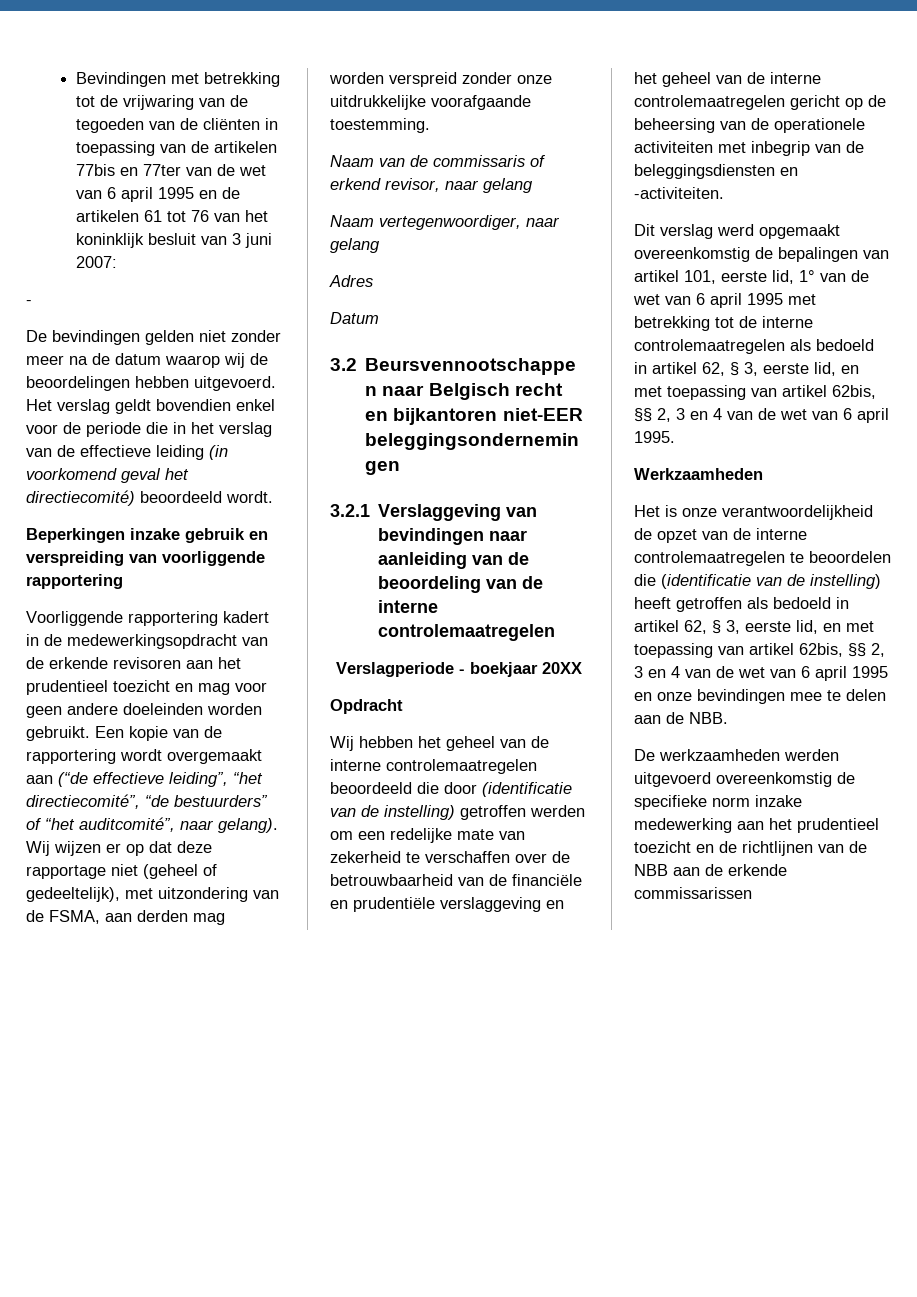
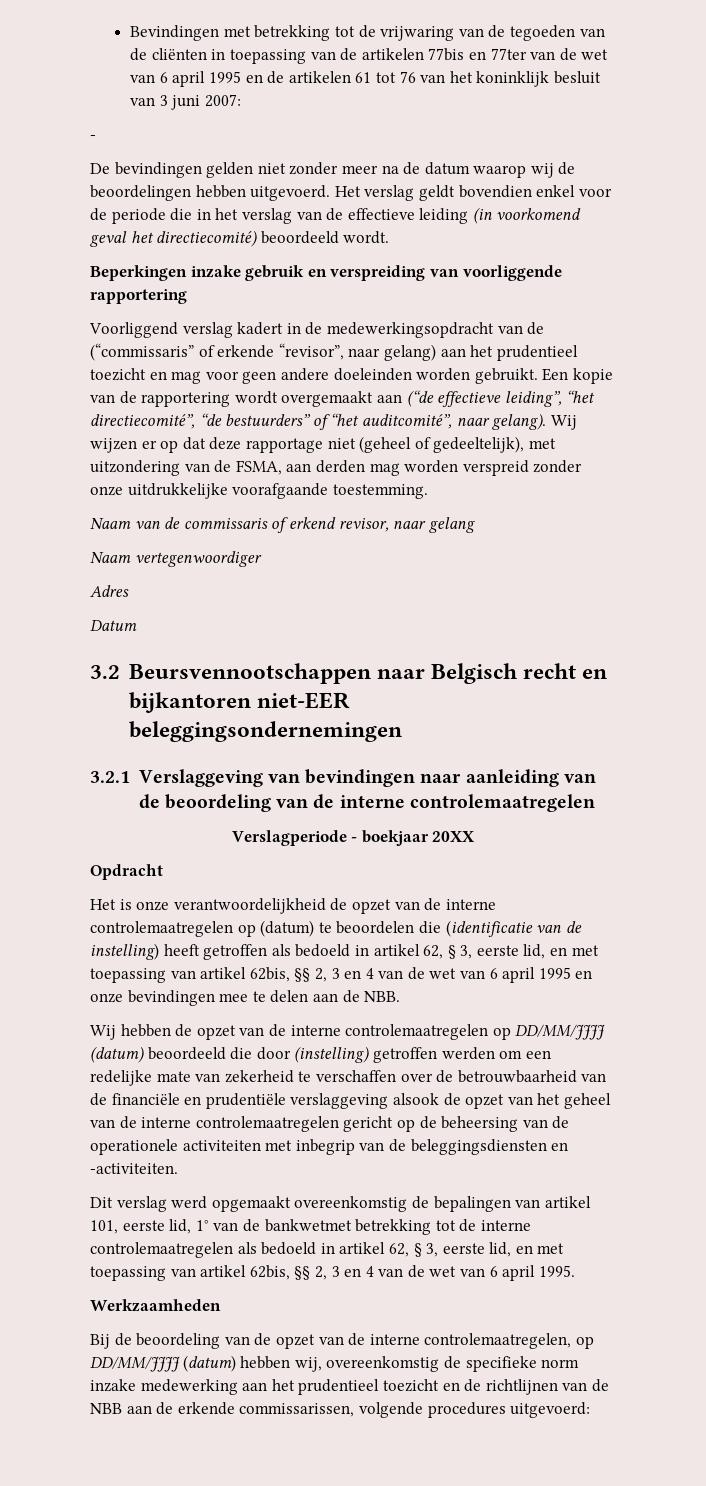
- Voorliggende rapportering kadert in de medewerkingsopdracht van de erkende revisoren aan het prudentieel toezicht en mag voor geen andere doeleinden worden gebruikt.
+ Voorliggend verslag kadert in de medewerkingsopdracht van de (“commissaris” of erkende “revisor”, naar gelang) aan het prudentieel toezicht en mag voor geen andere doeleinden worden gebruikt.
- Naam vertegenwoordiger, naar gelang
+ Naam vertegenwoordiger
- Wij hebben het geheel van de interne controlemaatregelen beoordeeld die door (identificatie van de instelling) getroffen werden om een redelijke mate van zekerheid te verschaffen over de betrouwbaarheid van de financiële en prudentiële verslaggeving en het geheel van de interne controlemaatregelen gericht op de beheersing van de operationele activiteiten met inbegrip van de beleggingsdiensten en -activiteiten.
- Dit verslag werd opgemaakt overeenkomstig de bepalingen van artikel 101, eerste lid, 1° van de wet van 6 april 1995 met betrekking tot de interne controlemaatregelen als bedoeld in artikel 62, § 3, eerste lid, en met toepassing van artikel 62bis, §§ 2, 3 en 4 van de wet van 6 april 1995.
- Werkzaamheden
- Het is onze verantwoordelijkheid de opzet van de interne controlemaatregelen te beoordelen die (identificatie van de instelling) heeft getroffen als bedoeld in artikel 62, § 3, eerste lid, en met toepassing van artikel 62bis, §§ 2, 3 en 4 van de wet van 6 april 1995 en onze bevindingen mee te delen aan de NBB.
+ Het is onze verantwoordelijkheid de opzet van de interne controlemaatregelen op (datum) te beoordelen die (identificatie van de instelling) heeft getroffen als bedoeld in artikel 62, § 3, eerste lid, en met toepassing van artikel 62bis, §§ 2, 3 en 4 van de wet van 6 april 1995 en onze bevindingen mee te delen aan de NBB.
- De werkzaamheden werden uitgevoerd overeenkomstig de specifieke norm inzake medewerking aan het prudentieel toezicht en de richtlijnen van de NBB aan de erkende commissarissen
+ Wij hebben de opzet van de interne controlemaatregelen op DD/MM/JJJJ (datum) beoordeeld die door (instelling) getroffen werden om een redelijke mate van zekerheid te verschaffen over de betrouwbaarheid van de financiële en prudentiële verslaggeving alsook de opzet van het geheel van de interne controlemaatregelen gericht op de beheersing van de operationele activiteiten met inbegrip van de beleggingsdiensten en -activiteiten.
+ Dit verslag werd opgemaakt overeenkomstig de bepalingen van artikel 101, eerste lid, 1° van de bankwetmet betrekking tot de interne controlemaatregelen als bedoeld in artikel 62, § 3, eerste lid, en met toepassing van artikel 62bis, §§ 2, 3 en 4 van de wet van 6 april 1995.
+ Werkzaamheden
+ Bij de beoordeling van de opzet van de interne controlemaatregelen, op DD/MM/JJJJ (datum) hebben wij, overeenkomstig de specifieke norm inzake medewerking aan het prudentieel toezicht en de richtlijnen van de NBB aan de erkende commissarissen, volgende procedures uitgevoerd:

